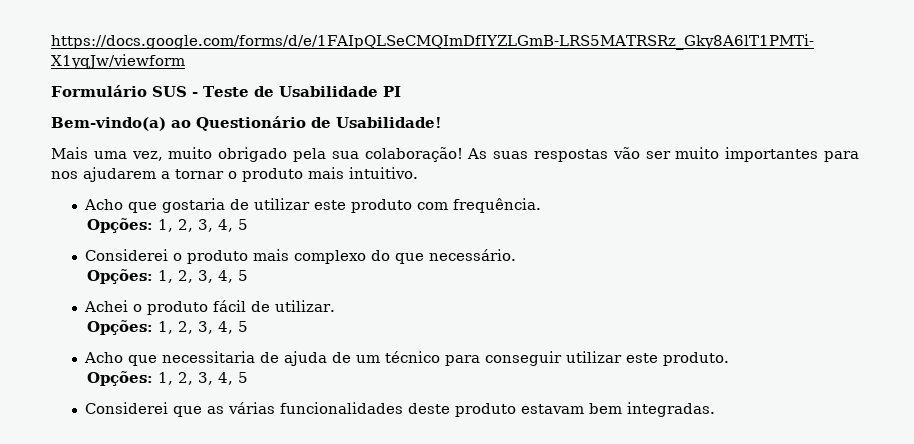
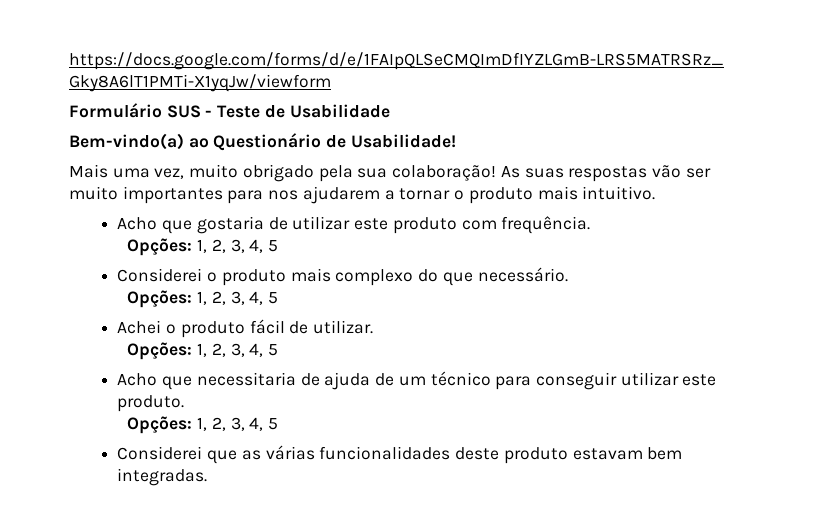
- Formulário SUS - Teste de Usabilidade PI
+ Formulário SUS - Teste de Usabilidade

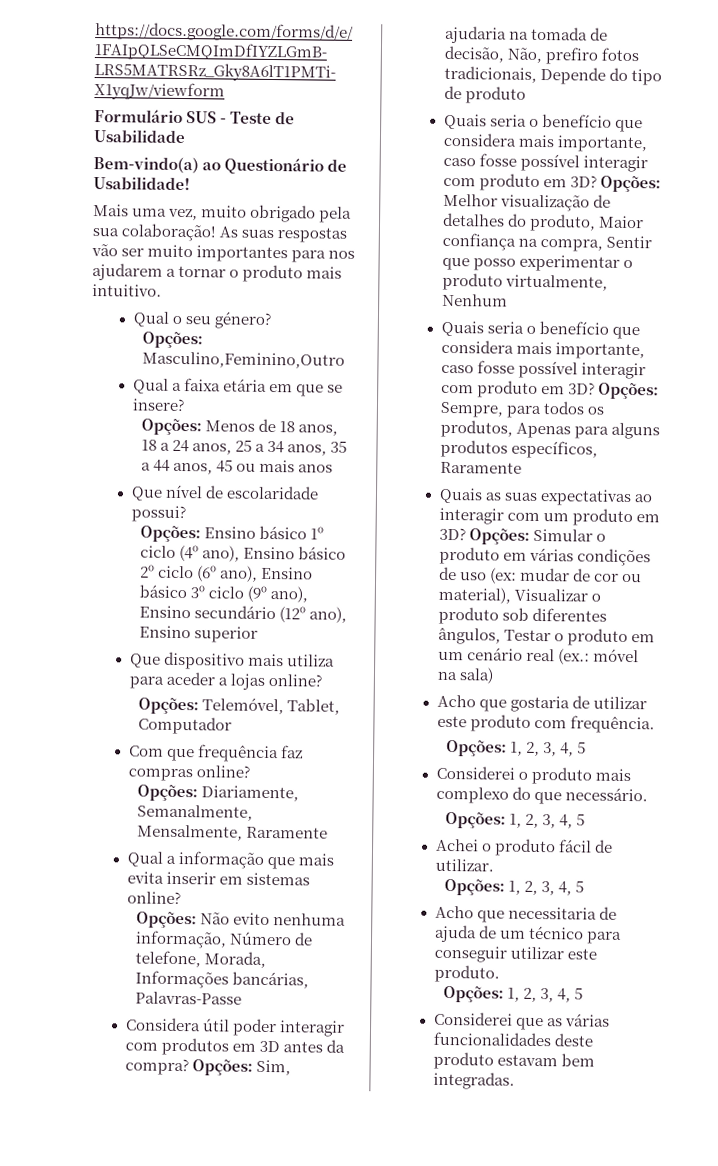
+ Qual o seu género?
+ Opções: Masculino,Feminino,Outro
+ Qual a faixa etária em que se insere?
+ Opções: Menos de 18 anos, 18 a 24 anos, 25 a 34 anos, 35 a 44 anos, 45 ou mais anos
+ Que nível de escolaridade possui?
+ Opções: Ensino básico 1º ciclo (4º ano), Ensino básico 2º ciclo (6º ano), Ensino básico 3º ciclo (9º ano), Ensino secundário (12º ano), Ensino superior
+ Que dispositivo mais utiliza para aceder a lojas online?
+ Opções: Telemóvel, Tablet, Computador
+ Com que frequência faz compras online?
+ Opções: Diariamente, Semanalmente, Mensalmente, Raramente
+ Qual a informação que mais evita inserir em sistemas online?
+ Opções: Não evito nenhuma informação, Número de telefone, Morada, Informações bancárias, Palavras-Passe
+ Considera útil poder interagir com produtos em 3D antes da compra? Opções: Sim, ajudaria na tomada de decisão, Não, prefiro fotos tradicionais, Depende do tipo de produto
+ Quais seria o benefício que considera mais importante, caso fosse possível interagir com produto em 3D? Opções: Melhor visualização de detalhes do produto, Maior confiança na compra, Sentir que posso experimentar o produto virtualmente, Nenhum
+ Quais seria o benefício que considera mais importante, caso fosse possível interagir com produto em 3D? Opções: Sempre, para todos os produtos, Apenas para alguns produtos específicos, Raramente
+ Quais as suas expectativas ao interagir com um produto em 3D? Opções: Simular o produto em várias condições de uso (ex: mudar de cor ou material), Visualizar o produto sob diferentes ângulos, Testar o produto em um cenário real (ex.: móvel na sala)

